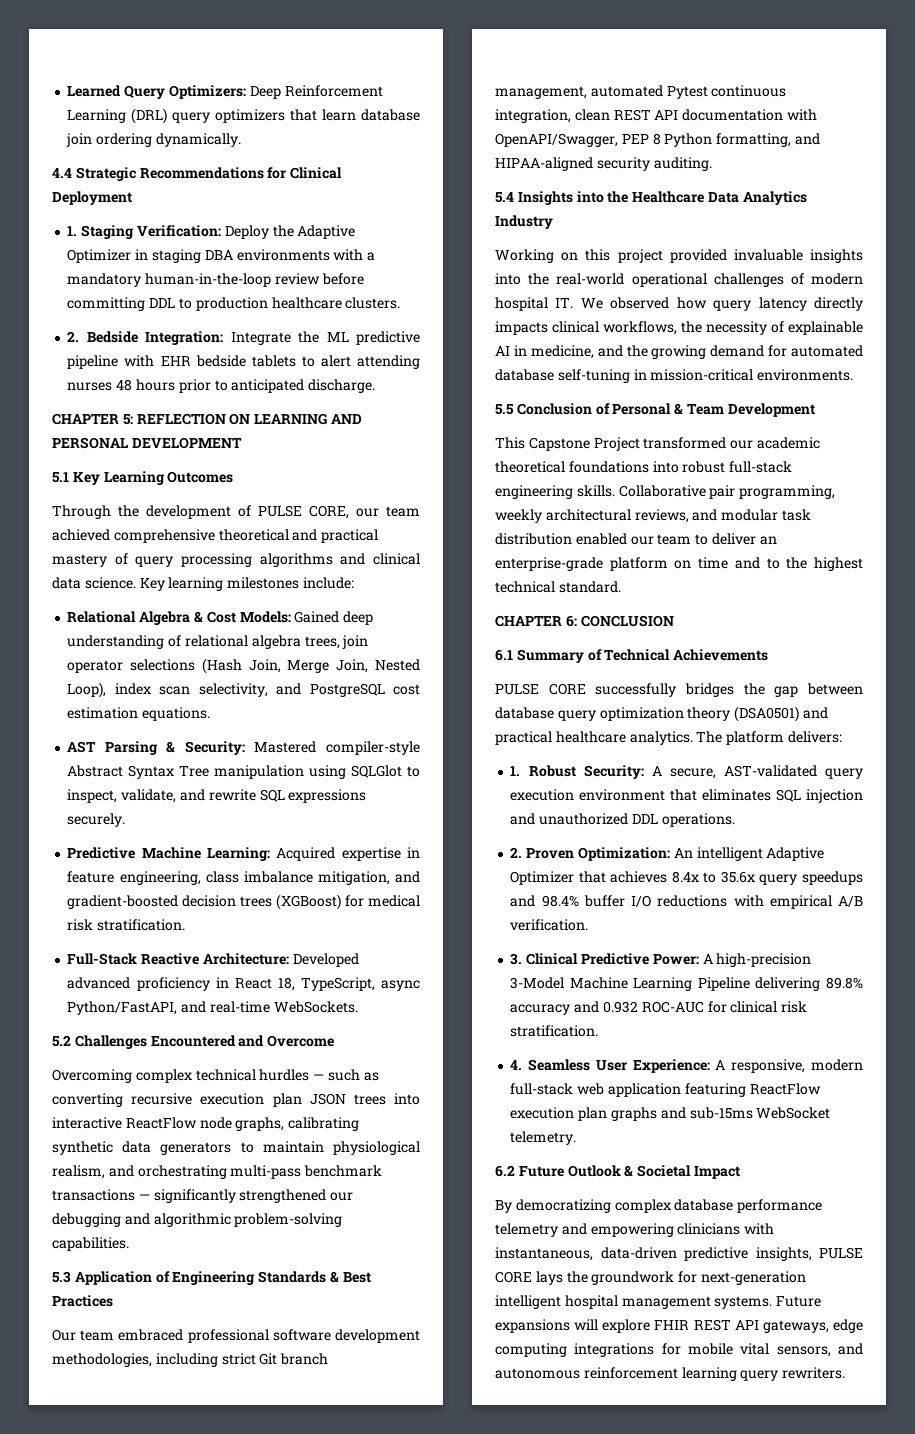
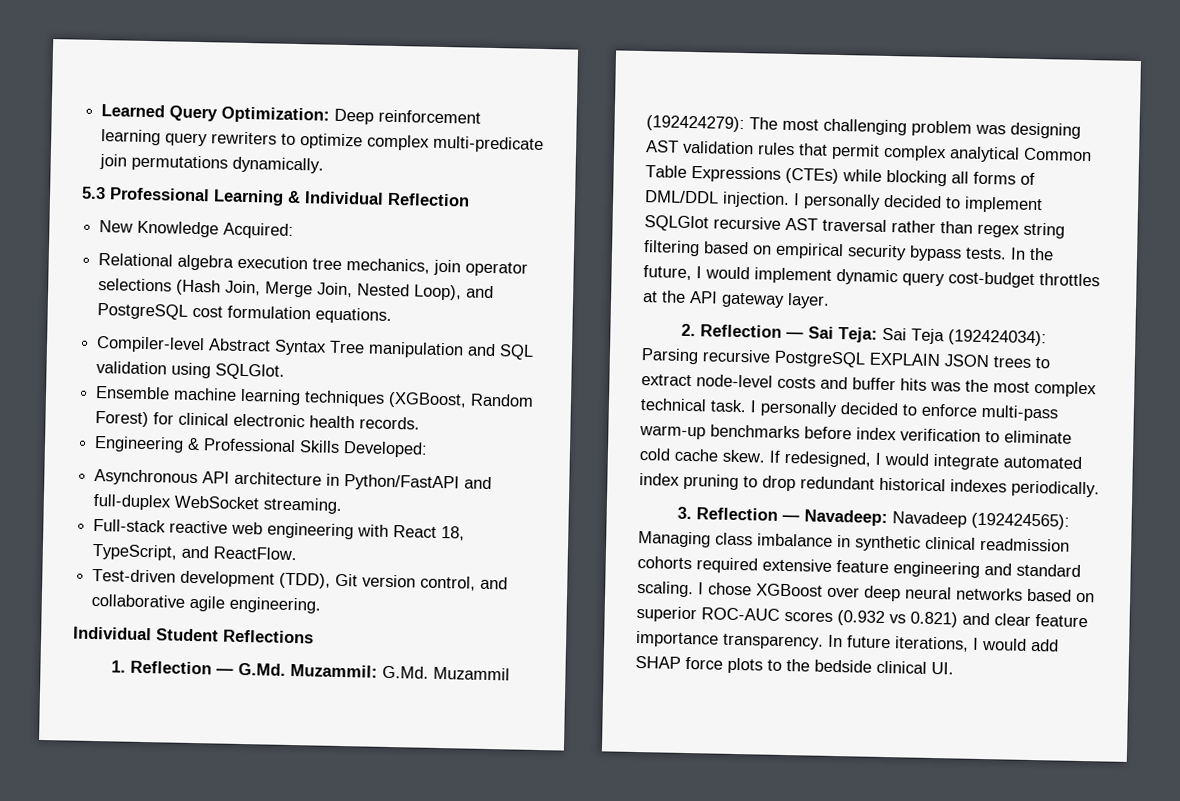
- Learned Query Optimizers: Deep Reinforcement Learning (DRL) query optimizers that learn database join ordering dynamically.
- 4.4 Strategic Recommendations for Clinical Deployment
- 1. Staging Verification: Deploy the Adaptive Optimizer in staging DBA environments with a mandatory human-in-the-loop review before committing DDL to production healthcare clusters.
- 2. Bedside Integration: Integrate the ML predictive pipeline with EHR bedside tablets to alert attending nurses 48 hours prior to anticipated discharge.
- CHAPTER 5: REFLECTION ON LEARNING AND PERSONAL DEVELOPMENT
- 5.1 Key Learning Outcomes
- Through the development of PULSE CORE, our team achieved comprehensive theoretical and practical mastery of query processing algorithms and clinical data science. Key learning milestones include:
- Relational Algebra & Cost Models: Gained deep understanding of relational algebra trees, join operator selections (Hash Join, Merge Join, Nested Loop), index scan selectivity, and PostgreSQL cost estimation equations.
+ Learned Query Optimization: Deep reinforcement learning query rewriters to optimize complex multi-predicate join permutations dynamically.
+ 5.3 Professional Learning & Individual Reflection
+ New Knowledge Acquired:
+ Relational algebra execution tree mechanics, join operator selections (Hash Join, Merge Join, Nested Loop), and PostgreSQL cost formulation equations.
- AST Parsing & Security: Mastered compiler-style Abstract Syntax Tree manipulation using SQLGlot to inspect, validate, and rewrite SQL expressions securely.
- Predictive Machine Learning: Acquired expertise in feature engineering, class imbalance mitigation, and gradient-boosted decision trees (XGBoost) for medical risk stratification.
- Full-Stack Reactive Architecture: Developed advanced proficiency in React 18, TypeScript, async Python/FastAPI, and real-time WebSockets.
- 5.2 Challenges Encountered and Overcome
- Overcoming complex technical hurdles — such as converting recursive execution plan JSON trees into interactive ReactFlow node graphs, calibrating synthetic data generators to maintain physiological realism, and orchestrating multi-pass benchmark transactions — significantly strengthened our debugging and algorithmic problem-solving capabilities.
- 5.3 Application of Engineering Standards & Best Practices
- Our team embraced professional software development methodologies, including strict Git branch management, automated Pytest continuous integration, clean REST API documentation with OpenAPI/Swagger, PEP 8 Python formatting, and HIPAA-aligned security auditing.
- 5.4 Insights into the Healthcare Data Analytics Industry
- Working on this project provided invaluable insights into the real-world operational challenges of modern hospital IT. We observed how query latency directly impacts clinical workflows, the necessity of explainable AI in medicine, and the growing demand for automated database self-tuning in mission-critical environments.
- 5.5 Conclusion of Personal & Team Development
- This Capstone Project transformed our academic theoretical foundations into robust full-stack engineering skills. Collaborative pair programming, weekly architectural reviews, and modular task distribution enabled our team to deliver an enterprise-grade platform on time and to the highest technical standard.
- CHAPTER 6: CONCLUSION
- 6.1 Summary of Technical Achievements
- PULSE CORE successfully bridges the gap between database query optimization theory (DSA0501) and practical healthcare analytics. The platform delivers:
- 1. Robust Security: A secure, AST-validated query execution environment that eliminates SQL injection and unauthorized DDL operations.
- 2. Proven Optimization: An intelligent Adaptive Optimizer that achieves 8.4x to 35.6x query speedups and 98.4% buffer I/O reductions with empirical A/B verification.
- 3. Clinical Predictive Power: A high-precision 3-Model Machine Learning Pipeline delivering 89.8% accuracy and 0.932 ROC-AUC for clinical risk stratification.
- 4. Seamless User Experience: A responsive, modern full-stack web application featuring ReactFlow execution plan graphs and sub-15ms WebSocket telemetry.
- 6.2 Future Outlook & Societal Impact
- By democratizing complex database performance telemetry and empowering clinicians with instantaneous, data-driven predictive insights, PULSE CORE lays the groundwork for next-generation intelligent hospital management systems. Future expansions will explore FHIR REST API gateways, edge computing integrations for mobile vital sensors, and autonomous reinforcement learning query rewriters.
+ Compiler-level Abstract Syntax Tree manipulation and SQL validation using SQLGlot.
+ Ensemble machine learning techniques (XGBoost, Random Forest) for clinical electronic health records.
+ Engineering & Professional Skills Developed:
+ Asynchronous API architecture in Python/FastAPI and full-duplex WebSocket streaming.
+ Full-stack reactive web engineering with React 18, TypeScript, and ReactFlow.
+ Test-driven development (TDD), Git version control, and collaborative agile engineering.
+ Individual Student Reflections
+ 1. Reflection — G.Md. Muzammil: G.Md. Muzammil (192424279): The most challenging problem was designing AST validation rules that permit complex analytical Common Table Expressions (CTEs) while blocking all forms of DML/DDL injection. I personally decided to implement SQLGlot recursive AST traversal rather than regex string filtering based on empirical security bypass tests. In the future, I would implement dynamic query cost-budget throttles at the API gateway layer.
+ 2. Reflection — Sai Teja: Sai Teja (192424034): Parsing recursive PostgreSQL EXPLAIN JSON trees to extract node-level costs and buffer hits was the most complex technical task. I personally decided to enforce multi-pass warm-up benchmarks before index verification to eliminate cold cache skew. If redesigned, I would integrate automated index pruning to drop redundant historical indexes periodically.
+ 3. Reflection — Navadeep: Navadeep (192424565): Managing class imbalance in synthetic clinical readmission cohorts required extensive feature engineering and standard scaling. I chose XGBoost over deep neural networks based on superior ROC-AUC scores (0.932 vs 0.821) and clear feature importance transparency. In future iterations, I would add SHAP force plots to the bedside clinical UI.

